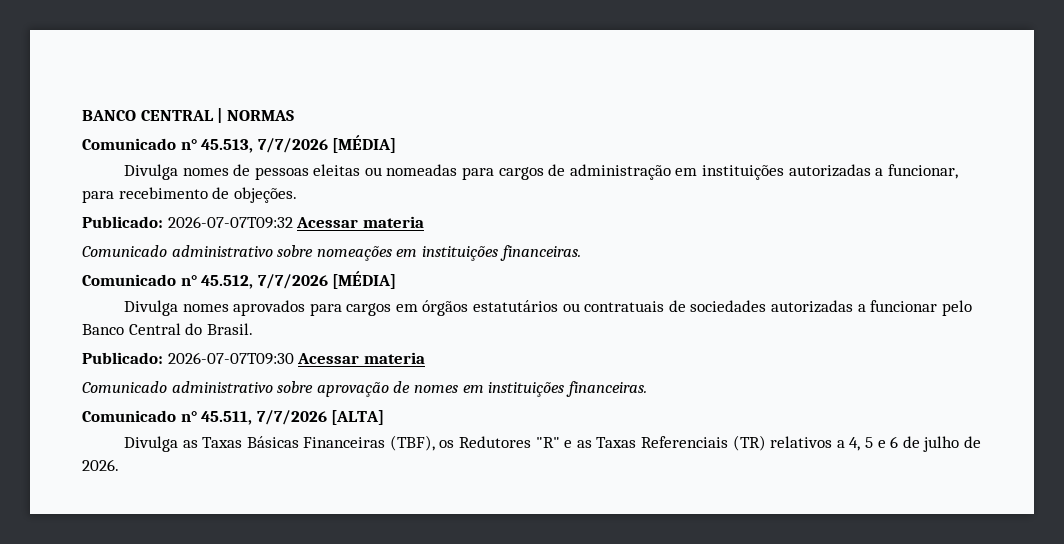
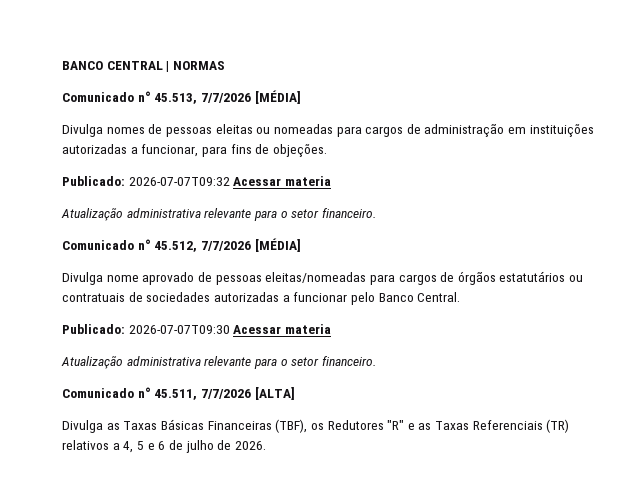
- Divulga nomes de pessoas eleitas ou nomeadas para cargos de administração em instituições autorizadas a funcionar, para recebimento de objeções.
+ Divulga nomes de pessoas eleitas ou nomeadas para cargos de administração em instituições autorizadas a funcionar, para fins de objeções.
  Publicado: 2026-07-07T09:32 Acessar materia
- Comunicado administrativo sobre nomeações em instituições financeiras.
+ Atualização administrativa relevante para o setor financeiro.
- Divulga nomes aprovados para cargos em órgãos estatutários ou contratuais de sociedades autorizadas a funcionar pelo Banco Central do Brasil.
+ Divulga nome aprovado de pessoas eleitas/nomeadas para cargos de órgãos estatutários ou contratuais de sociedades autorizadas a funcionar pelo Banco Central.
  Publicado: 2026-07-07T09:30 Acessar materia
- Comunicado administrativo sobre aprovação de nomes em instituições financeiras.
+ Atualização administrativa relevante para o setor financeiro.

